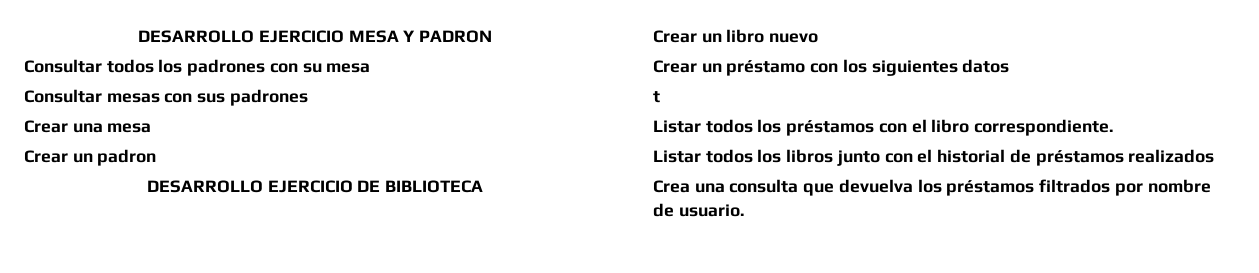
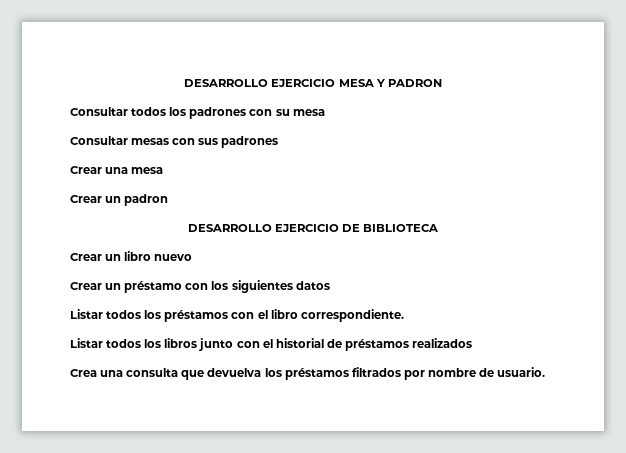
- t

